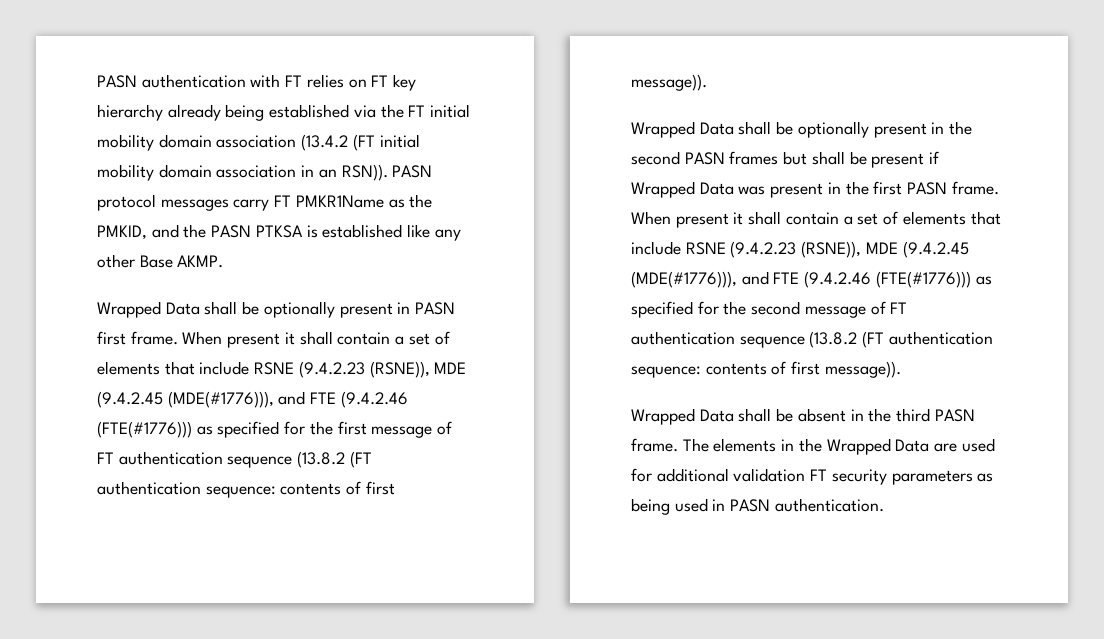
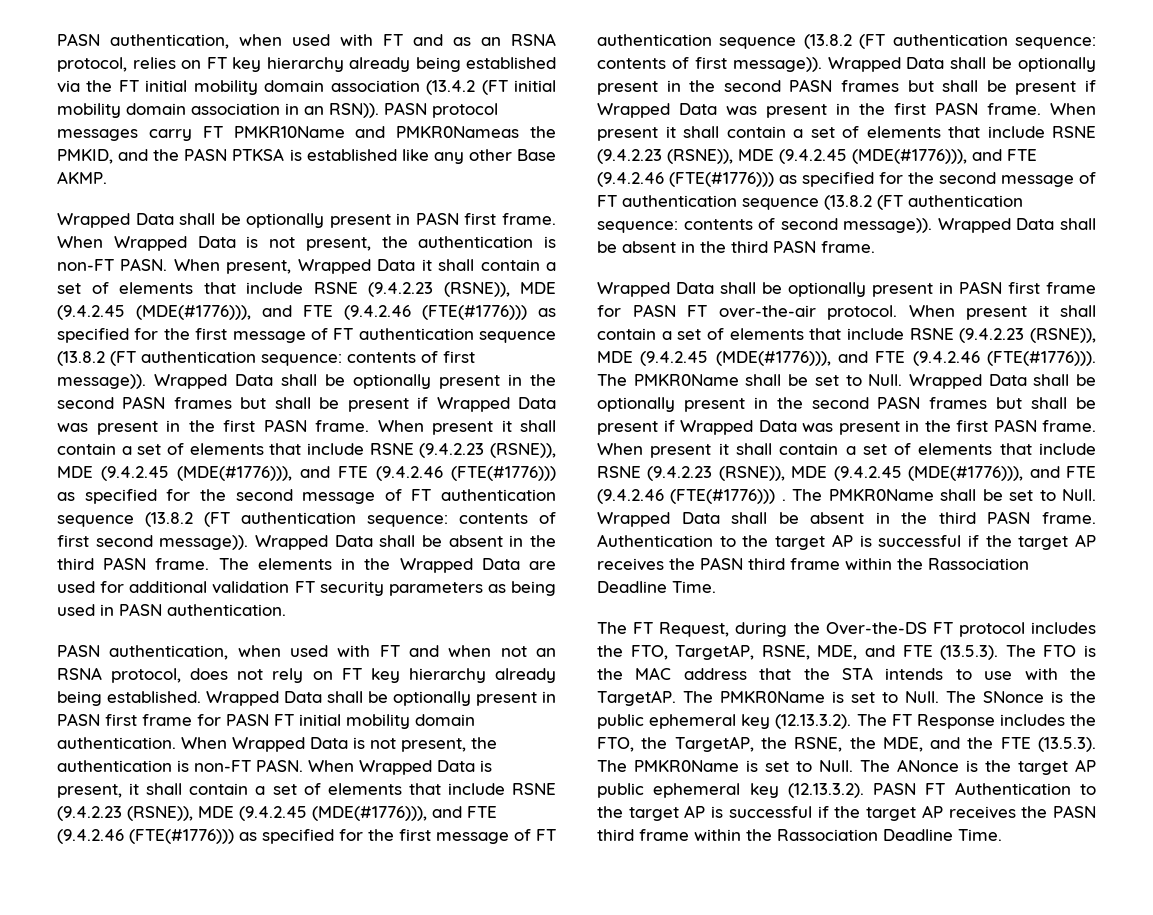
- PASN authentication with FT relies on FT key hierarchy already being established via the FT initial mobility domain association (13.4.2 (FT initial mobility domain association in an RSN)).
+ PASN authentication, when used with FT and as an RSNA protocol, relies on FT key hierarchy already being established via the FT initial mobility domain association (13.4.2 (FT initial mobility domain association in an RSN)).
- PASN protocol messages carry FT PMKR1Name as the PMKID, and the PASN PTKSA is established like any other Base AKMP.
+ PASN protocol messages carry FT PMKR10Name and PMKR0Nameas the PMKID, and the PASN PTKSA is established like any other Base AKMP.
- When present it shall contain a set of elements that include RSNE (9.4.2.23 (RSNE)), MDE (9.4.2.45 (MDE(#1776))), and FTE (9.4.2.46 (FTE(#1776))) as specified for the first message of FT authentication sequence (13.8.2 (FT authentication sequence: contents of first message)).
- Wrapped Data shall be optionally present in the second PASN frames but shall be present if Wrapped Data was present in the first PASN frame.
+ When Wrapped Data is not present, the authentication is non-FT PASN. When present, Wrapped Data it shall contain a set of elements that include RSNE (9.4.2.23 (RSNE)), MDE (9.4.2.45 (MDE(#1776))), and FTE (9.4.2.46 (FTE(#1776))) as specified for the first message of FT authentication sequence (13.8.2 (FT authentication sequence: contents of first message)). Wrapped Data shall be optionally present in the second PASN frames but shall be present if Wrapped Data was present in the first PASN frame.
- When present it shall contain a set of elements that include RSNE (9.4.2.23 (RSNE)), MDE (9.4.2.45 (MDE(#1776))), and FTE (9.4.2.46 (FTE(#1776))) as specified for the second message of FT authentication sequence (13.8.2 (FT authentication sequence: contents of first message)).
- Wrapped Data shall be absent in the third PASN frame.
+ When present it shall contain a set of elements that include RSNE (9.4.2.23 (RSNE)), MDE (9.4.2.45 (MDE(#1776))), and FTE (9.4.2.46 (FTE(#1776))) as specified for the second message of FT authentication sequence (13.8.2 (FT authentication sequence: contents of first second message)). Wrapped Data shall be absent in the third PASN frame.
+ PASN authentication, when used with FT and when not an RSNA protocol, does not rely on FT key hierarchy already being established. Wrapped Data shall be optionally present in PASN first frame for PASN FT initial mobility domain authentication. When Wrapped Data is not present, the authentication is non-FT PASN. When Wrapped Data is present, it shall contain a set of elements that include RSNE (9.4.2.23 (RSNE)), MDE (9.4.2.45 (MDE(#1776))), and FTE (9.4.2.46 (FTE(#1776))) as specified for the first message of FT authentication sequence (13.8.2 (FT authentication sequence: contents of first message)). Wrapped Data shall be optionally present in the second PASN frames but shall be present if Wrapped Data was present in the first PASN frame. When present it shall contain a set of elements that include RSNE (9.4.2.23 (RSNE)), MDE (9.4.2.45 (MDE(#1776))), and FTE (9.4.2.46 (FTE(#1776))) as specified for the second message of FT authentication sequence (13.8.2 (FT authentication sequence: contents of second message)). Wrapped Data shall be absent in the third PASN frame.
+ Wrapped Data shall be optionally present in PASN first frame for PASN FT over-the-air protocol. When present it shall contain a set of elements that include RSNE (9.4.2.23 (RSNE)), MDE (9.4.2.45 (MDE(#1776))), and FTE (9.4.2.46 (FTE(#1776))). The PMKR0Name shall be set to Null. Wrapped Data shall be optionally present in the second PASN frames but shall be present if Wrapped Data was present in the first PASN frame. When present it shall contain a set of elements that include RSNE (9.4.2.23 (RSNE)), MDE (9.4.2.45 (MDE(#1776))), and FTE (9.4.2.46 (FTE(#1776))) . The PMKR0Name shall be set to Null. Wrapped Data shall be absent in the third PASN frame. Authentication to the target AP is successful if the target AP receives the PASN third frame within the Rassociation Deadline Time.
+ The FT Request, during the Over-the-DS FT protocol includes the FTO, TargetAP, RSNE, MDE, and FTE (13.5.3). The FTO is the MAC address that the STA intends to use with the TargetAP. The PMKR0Name is set to Null. The SNonce is the public ephemeral key (12.13.3.2). The FT Response includes the FTO, the TargetAP, the RSNE, the MDE, and the FTE (13.5.3). The PMKR0Name is set to Null. The ANonce is the target AP public ephemeral key (12.13.3.2). PASN FT Authentication to the target AP is successful if the target AP receives the PASN third frame within the Rassociation Deadline Time.

